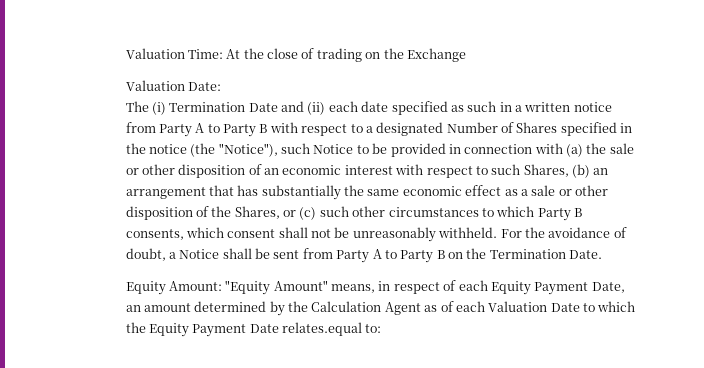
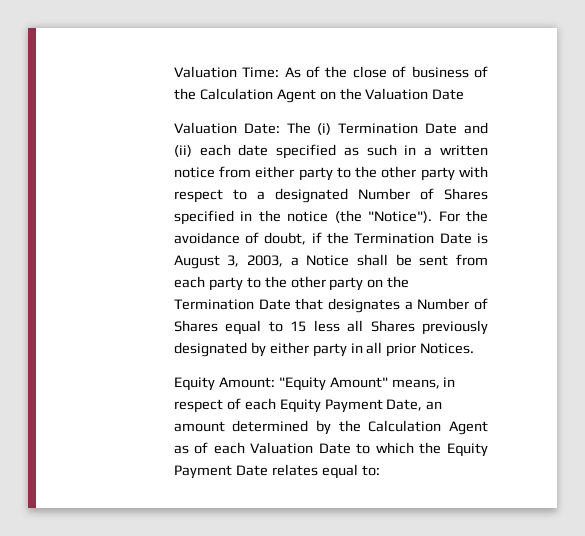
- Valuation Time: At the close of trading on the Exchange
+ Valuation Time: As of the close of business of the Calculation Agent on the Valuation Date
- Valuation Date:
- The (i) Termination Date and (ii) each date specified as such in a written notice from Party A to Party B with respect to a designated Number of Shares specified in the notice (the "Notice"), such Notice to be provided in connection with (a) the sale or other disposition of an economic interest with respect to such Shares, (b) an arrangement that has substantially the same economic effect as a sale or other disposition of the Shares, or (c) such other circumstances to which Party B consents, which consent shall not be unreasonably withheld.
+ Valuation Date: The (i) Termination Date and (ii) each date specified as such in a written notice from either party to the other party with respect to a designated Number of Shares specified in the notice (the "Notice").
- For the avoidance of doubt, a Notice shall be sent from Party A to Party B on the Termination Date.
+ For the avoidance of doubt, if the Termination Date is August 3, 2003, a Notice shall be sent from each party to the other party on the Termination Date that designates a Number of Shares equal to 15 less all Shares previously designated by either party in all prior Notices.
- Equity Amount: "Equity Amount" means, in respect of each Equity Payment Date, an amount determined by the Calculation Agent as of each Valuation Date to which the Equity Payment Date relates.equal to:
+ Equity Amount: "Equity Amount" means, in respect of each Equity Payment Date, an amount determined by the Calculation Agent as of each Valuation Date to which the Equity Payment Date relates equal to:

